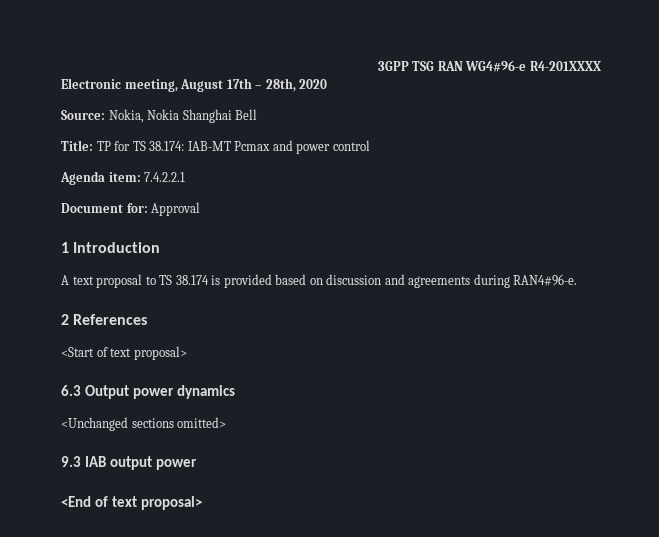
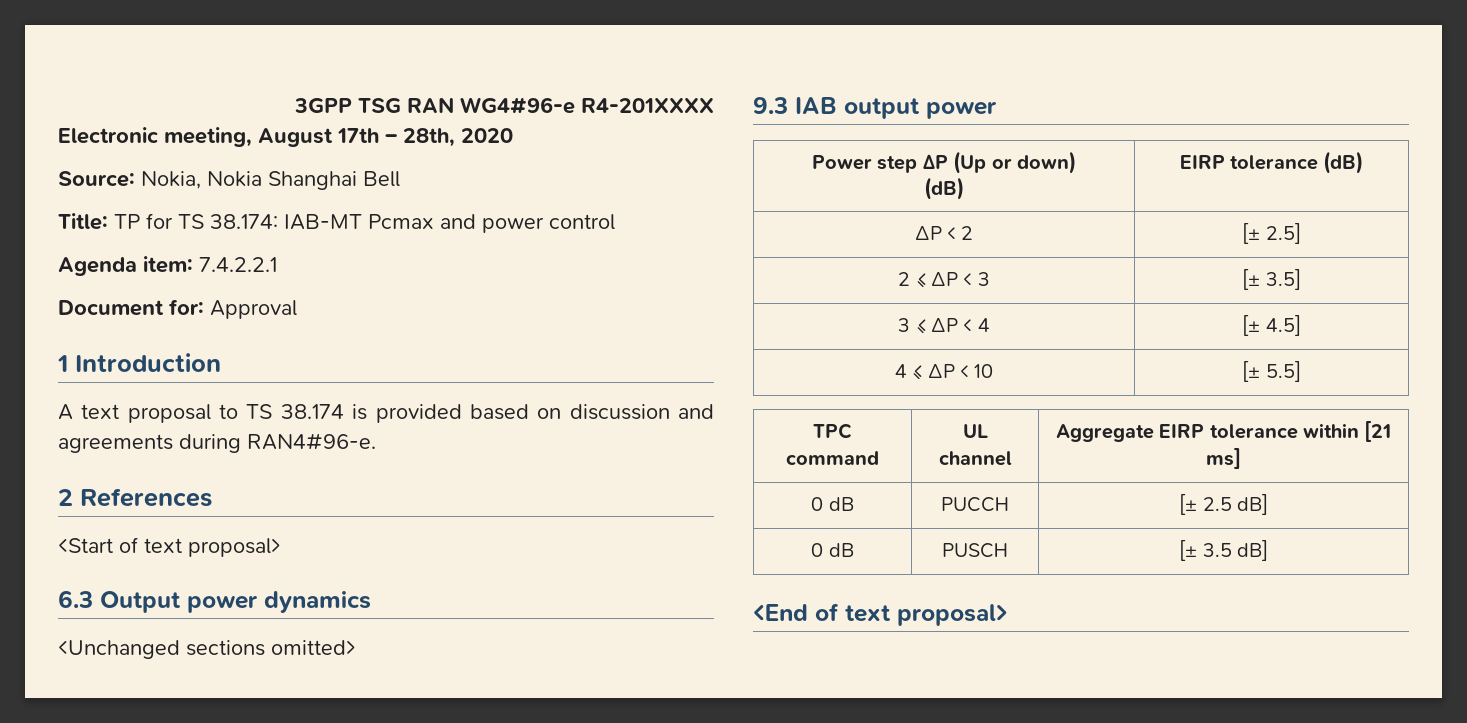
+ Power step ∆P (Up or down)
+ (dB) | EIRP tolerance (dB)
+ ΔP < 2 | [± 2.5]
+ 2 ≤ ΔP < 3 | [± 3.5]
+ 3 ≤ ΔP < 4 | [± 4.5]
+ 4 ≤ ΔP < 10 | [± 5.5]
+ TPC command | UL channel | Aggregate EIRP tolerance within [21 ms]
+ 0 dB | PUCCH | [± 2.5 dB]
+ 0 dB | PUSCH | [± 3.5 dB]

